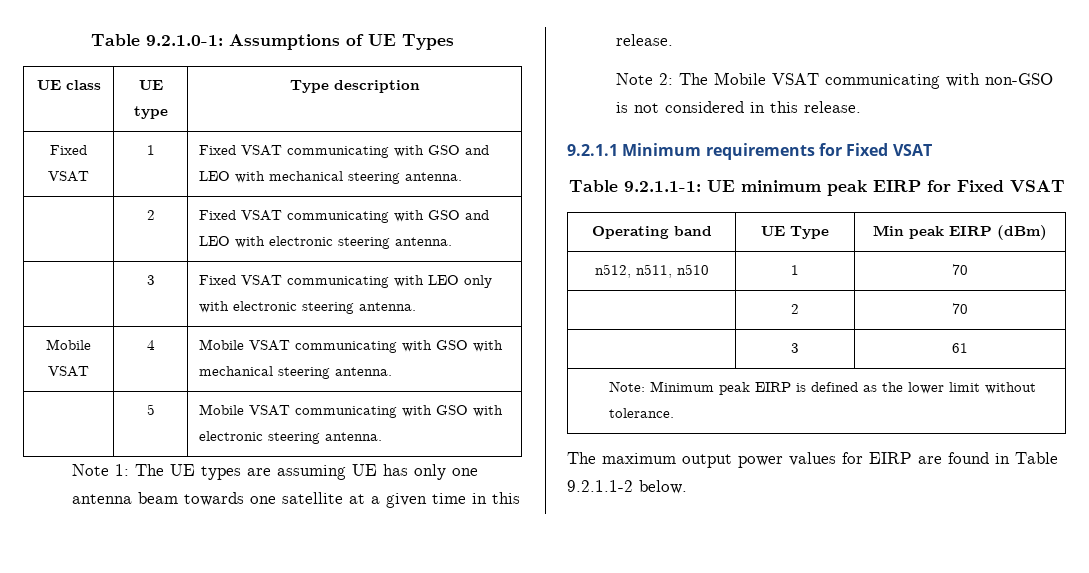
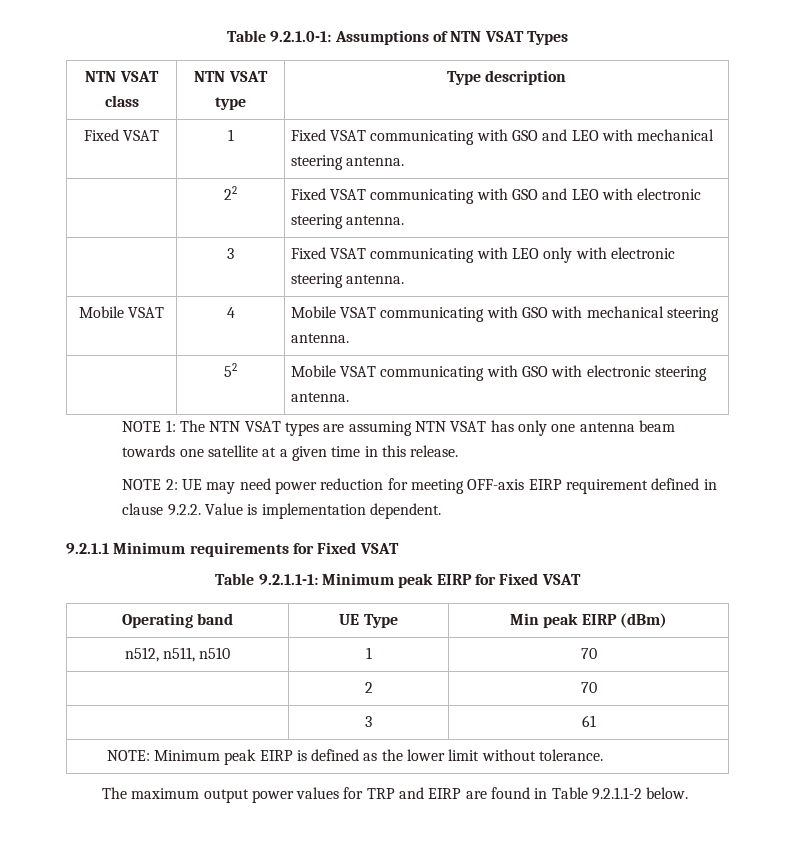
- Table 9.2.1.0-1: Assumptions of UE Types
+ Table 9.2.1.0-1: Assumptions of NTN VSAT Types
- UE class | UE type | Type description
+ NTN VSAT class | NTN VSAT type | Type description
- | 2 | Fixed VSAT communicating with GSO and LEO with electronic steering antenna.
+ | 22 | Fixed VSAT communicating with GSO and LEO with electronic steering antenna.
- | 5 | Mobile VSAT communicating with GSO with electronic steering antenna.
+ | 52 | Mobile VSAT communicating with GSO with electronic steering antenna.
- Note 1: The UE types are assuming UE has only one antenna beam towards one satellite at a given time in this release.
+ NOTE 1: The NTN VSAT types are assuming NTN VSAT has only one antenna beam towards one satellite at a given time in this release.
- Note 2: The Mobile VSAT communicating with non-GSO is not considered in this release.
+ NOTE 2: UE may need power reduction for meeting OFF-axis EIRP requirement defined in clause 9.2.2. Value is implementation dependent.
- Table 9.2.1.1-1: UE minimum peak EIRP for Fixed VSAT
+ Table 9.2.1.1-1: Minimum peak EIRP for Fixed VSAT
- Note: Minimum peak EIRP is defined as the lower limit without tolerance.
+ NOTE: Minimum peak EIRP is defined as the lower limit without tolerance.
- The maximum output power values for EIRP are found in Table 9.2.1.1-2 below.
+ The maximum output power values for TRP and EIRP are found in Table 9.2.1.1-2 below.

